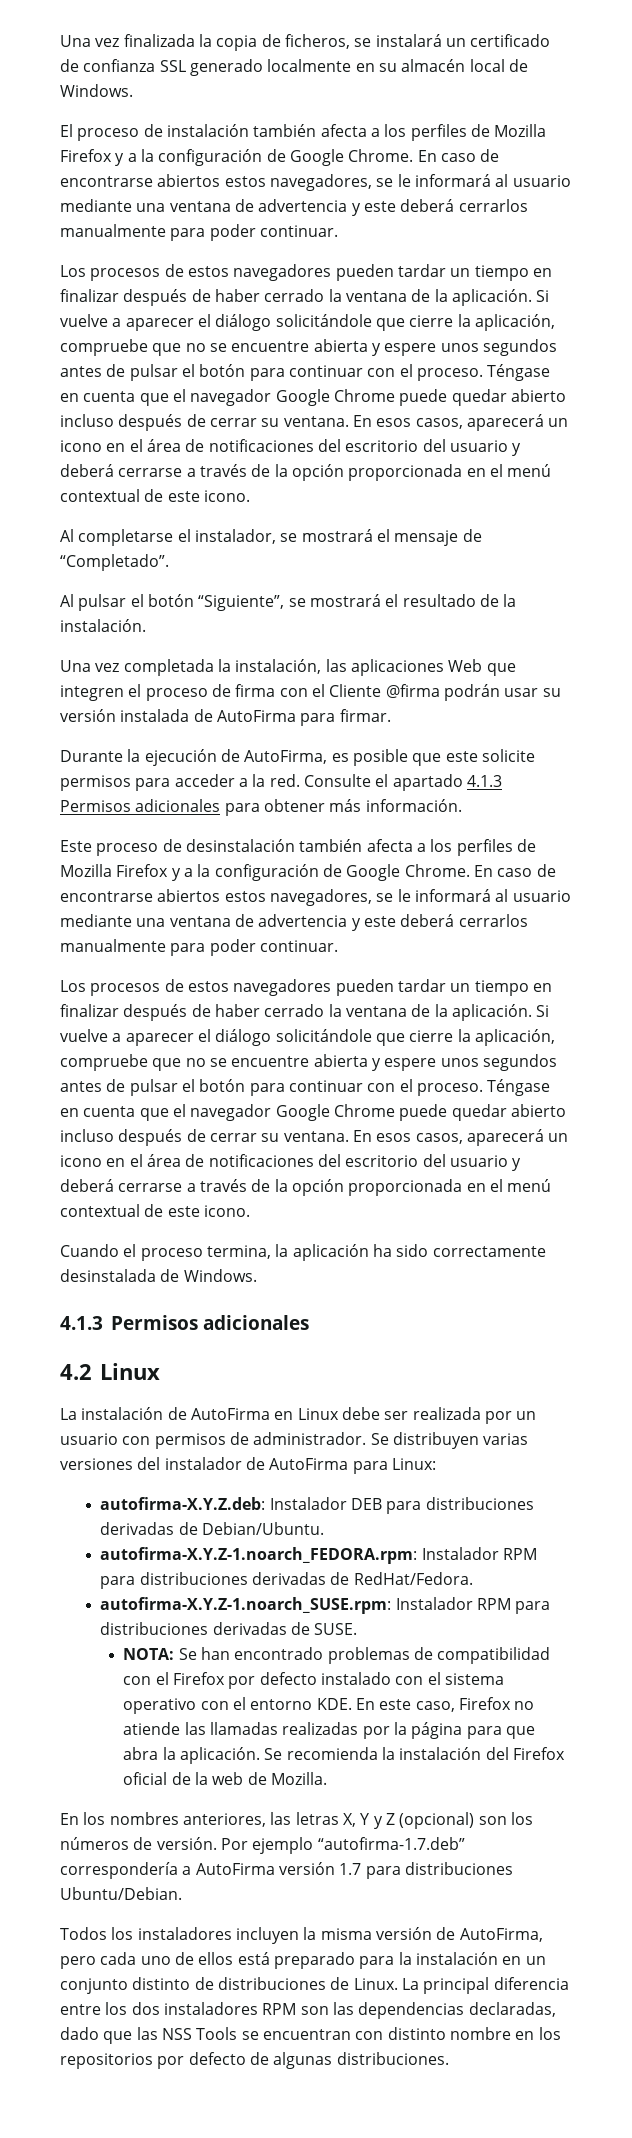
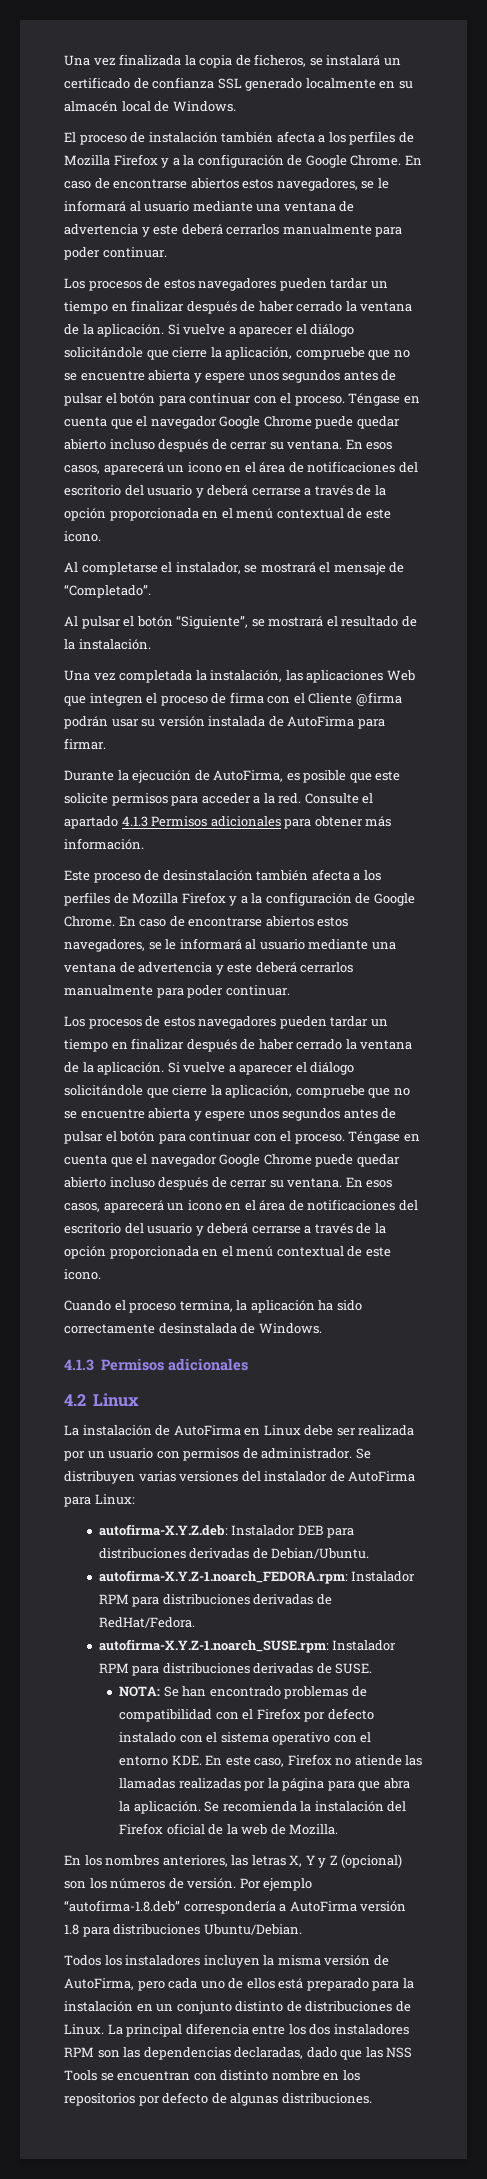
- Por ejemplo “autofirma-1.7.deb” correspondería a AutoFirma versión 1.7 para distribuciones Ubuntu/Debian.
+ Por ejemplo “autofirma-1.8.deb” correspondería a AutoFirma versión 1.8 para distribuciones Ubuntu/Debian.

